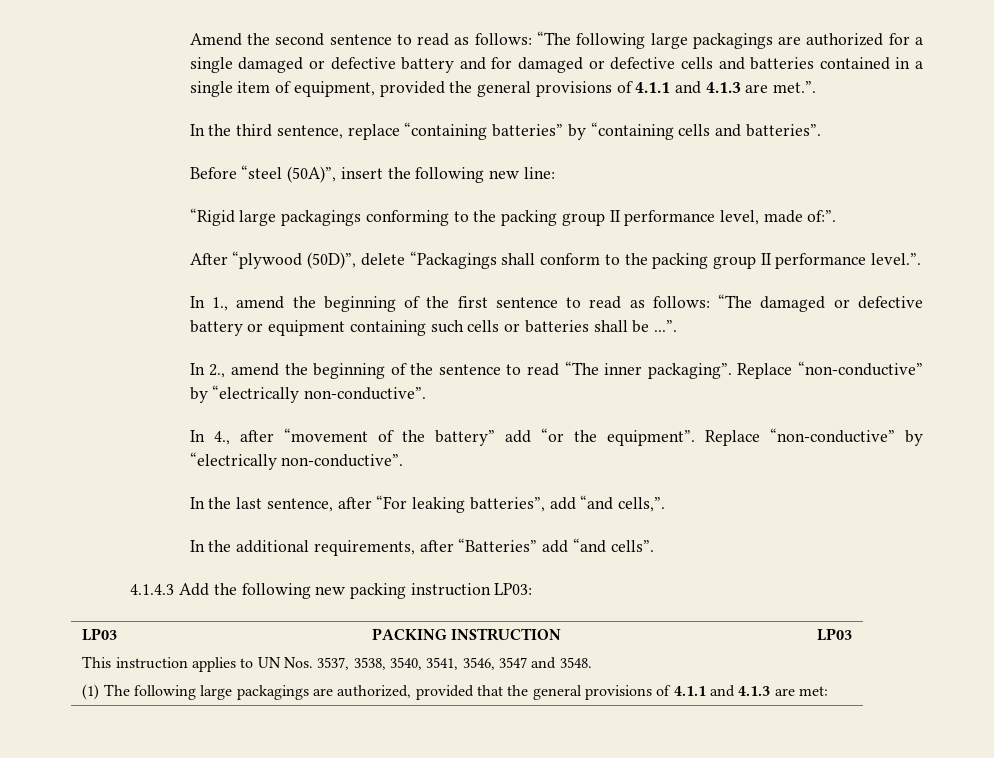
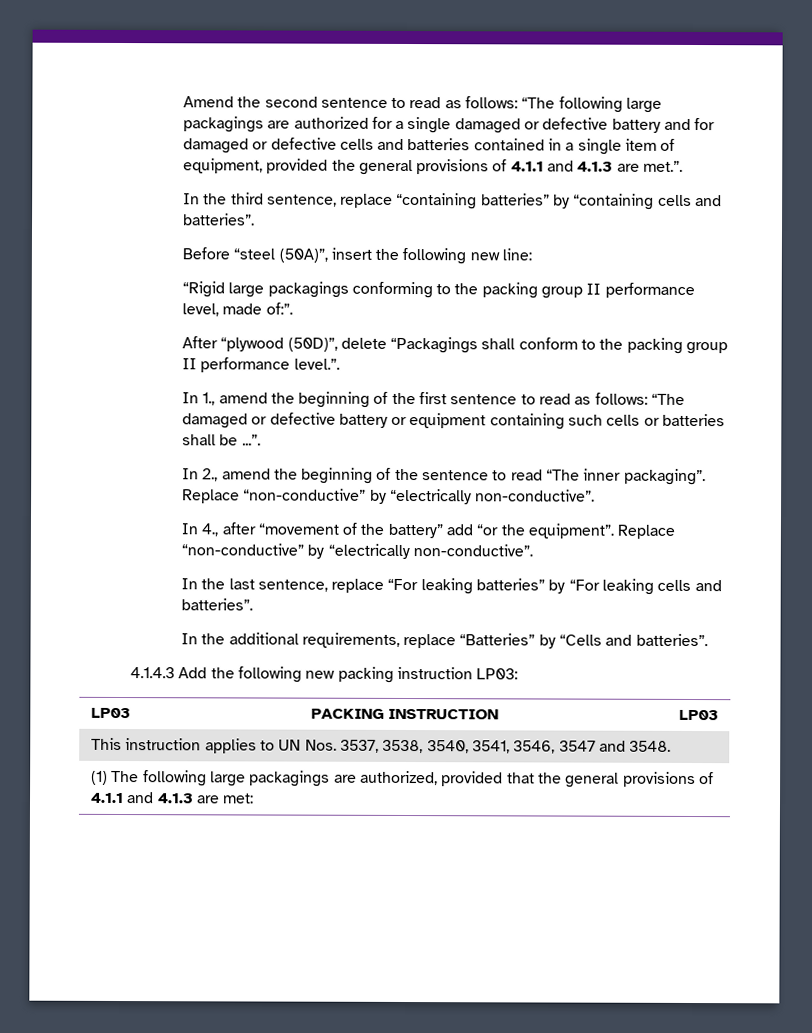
- In the last sentence, after “For leaking batteries”, add “and cells,”.
- In the additional requirements, after “Batteries” add “and cells”.
+ In the last sentence, replace “For leaking batteries” by “For leaking cells and batteries”.
+ In the additional requirements, replace “Batteries” by “Cells and batteries”.

